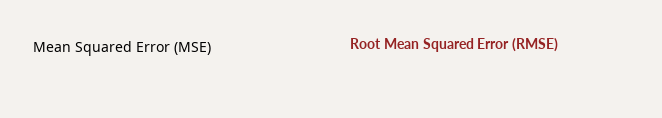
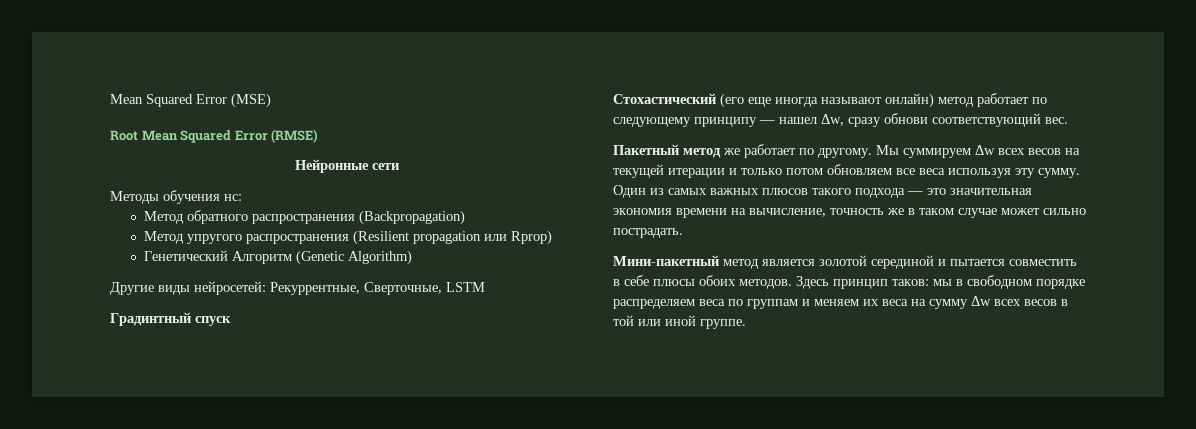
+ Нейронные сети
+ Методы обучения нс:
+ Метод обратного распространения (Backpropagation)
+ Метод упругого распространения (Resilient propagation или Rprop)
+ Генетический Алгоритм (Genetic Algorithm)
+ Другие виды нейросетей: Рекуррентные, Сверточные, LSTM
+ Градинтный спуск
+ Стохастический (его еще иногда называют онлайн) метод работает по следующему принципу — нашел Δw, сразу обнови соответствующий вес.
+ Пакетный метод же работает по другому. Мы суммируем Δw всех весов на текущей итерации и только потом обновляем все веса используя эту сумму. Один из самых важных плюсов такого подхода — это значительная экономия времени на вычисление, точность же в таком случае может сильно пострадать.
+ Мини-пакетный метод является золотой серединой и пытается совместить в себе плюсы обоих методов. Здесь принцип таков: мы в свободном порядке распределяем веса по группам и меняем их веса на сумму Δw всех весов в той или иной группе.

